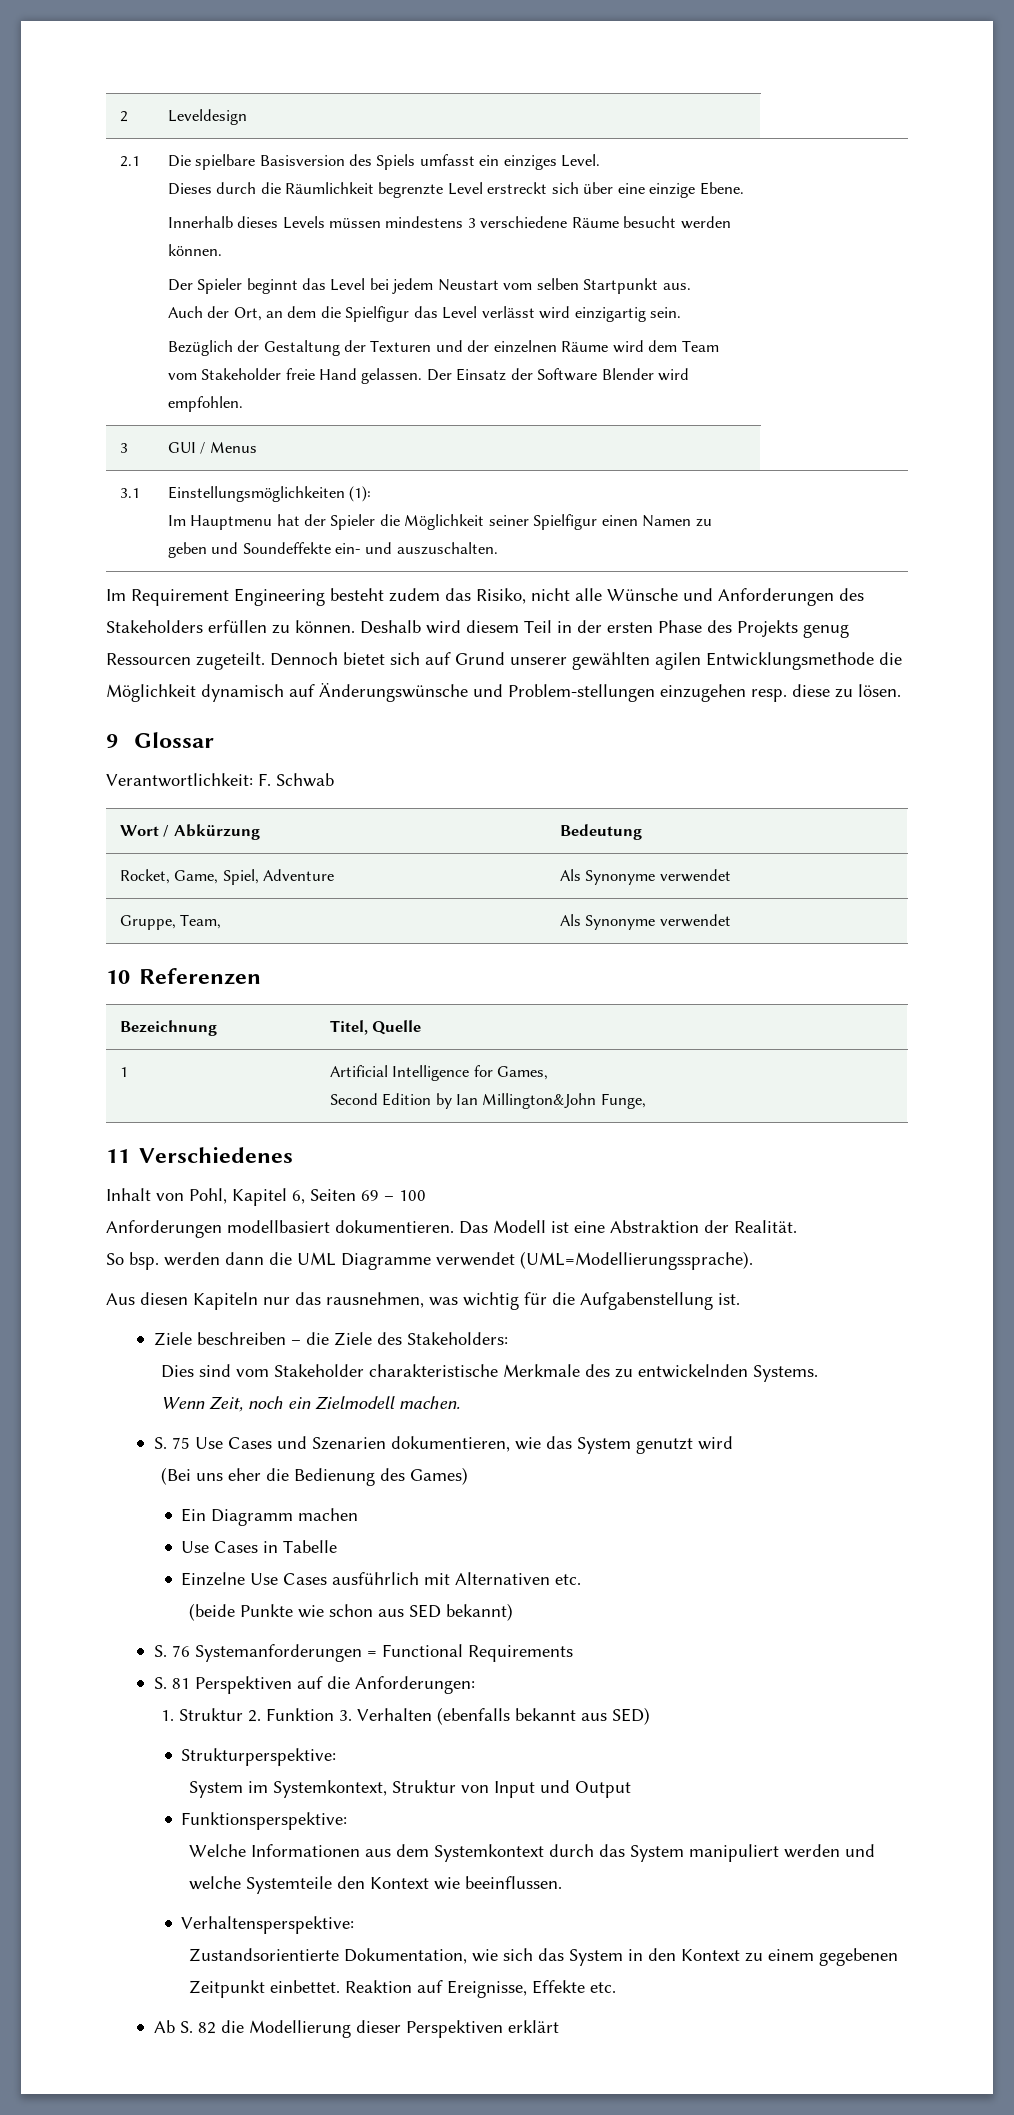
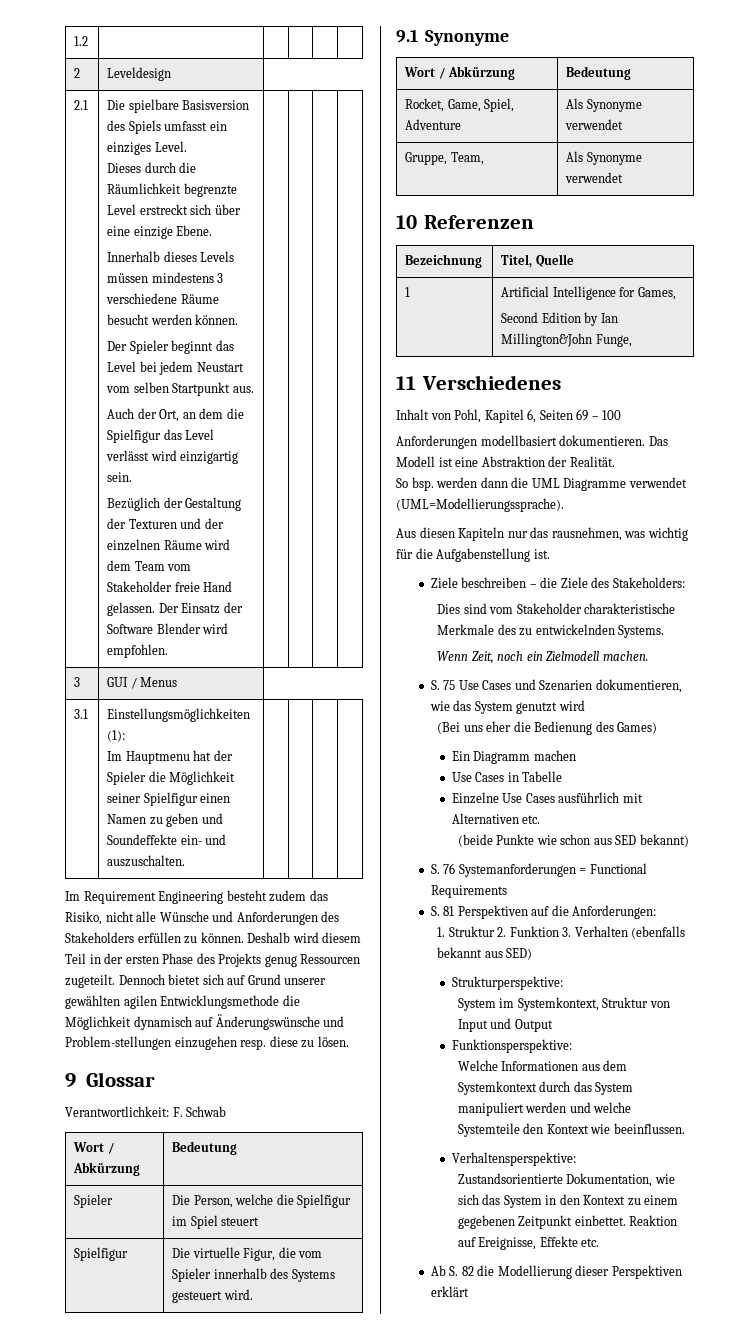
+ 1.2 | | | | |
+ Spieler | Die Person, welche die Spielfigur im Spiel steuert
+ Spielfigur | Die virtuelle Figur, die vom Spieler innerhalb des Systems gesteuert wird.
+ 9.1 Synonyme
+ Wort / Abkürzung | Bedeutung

